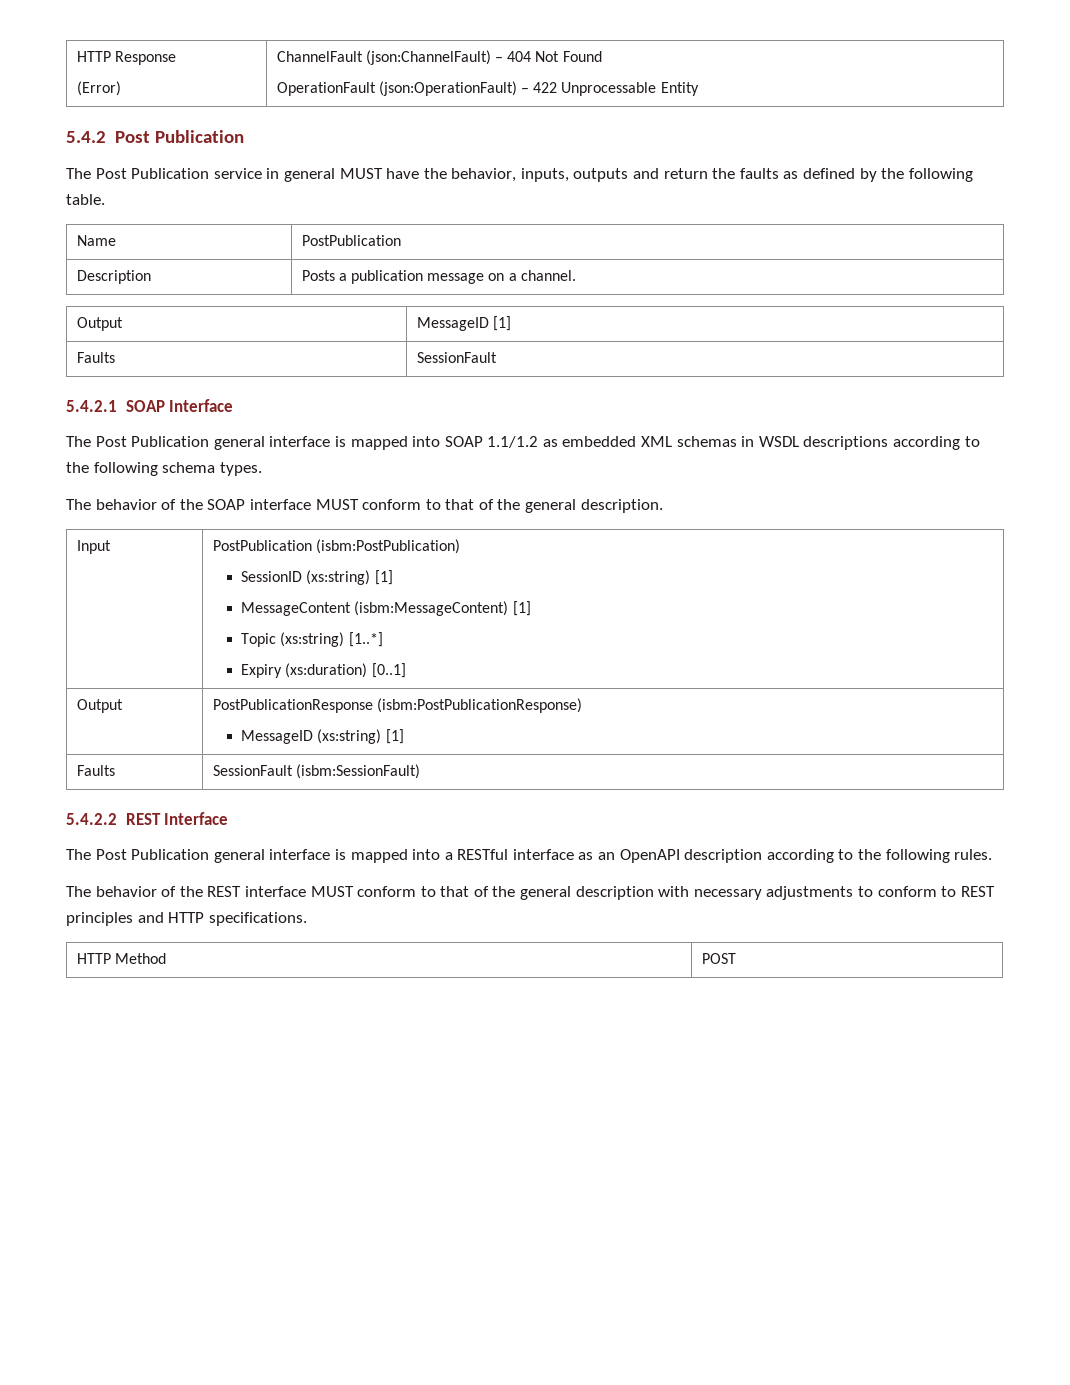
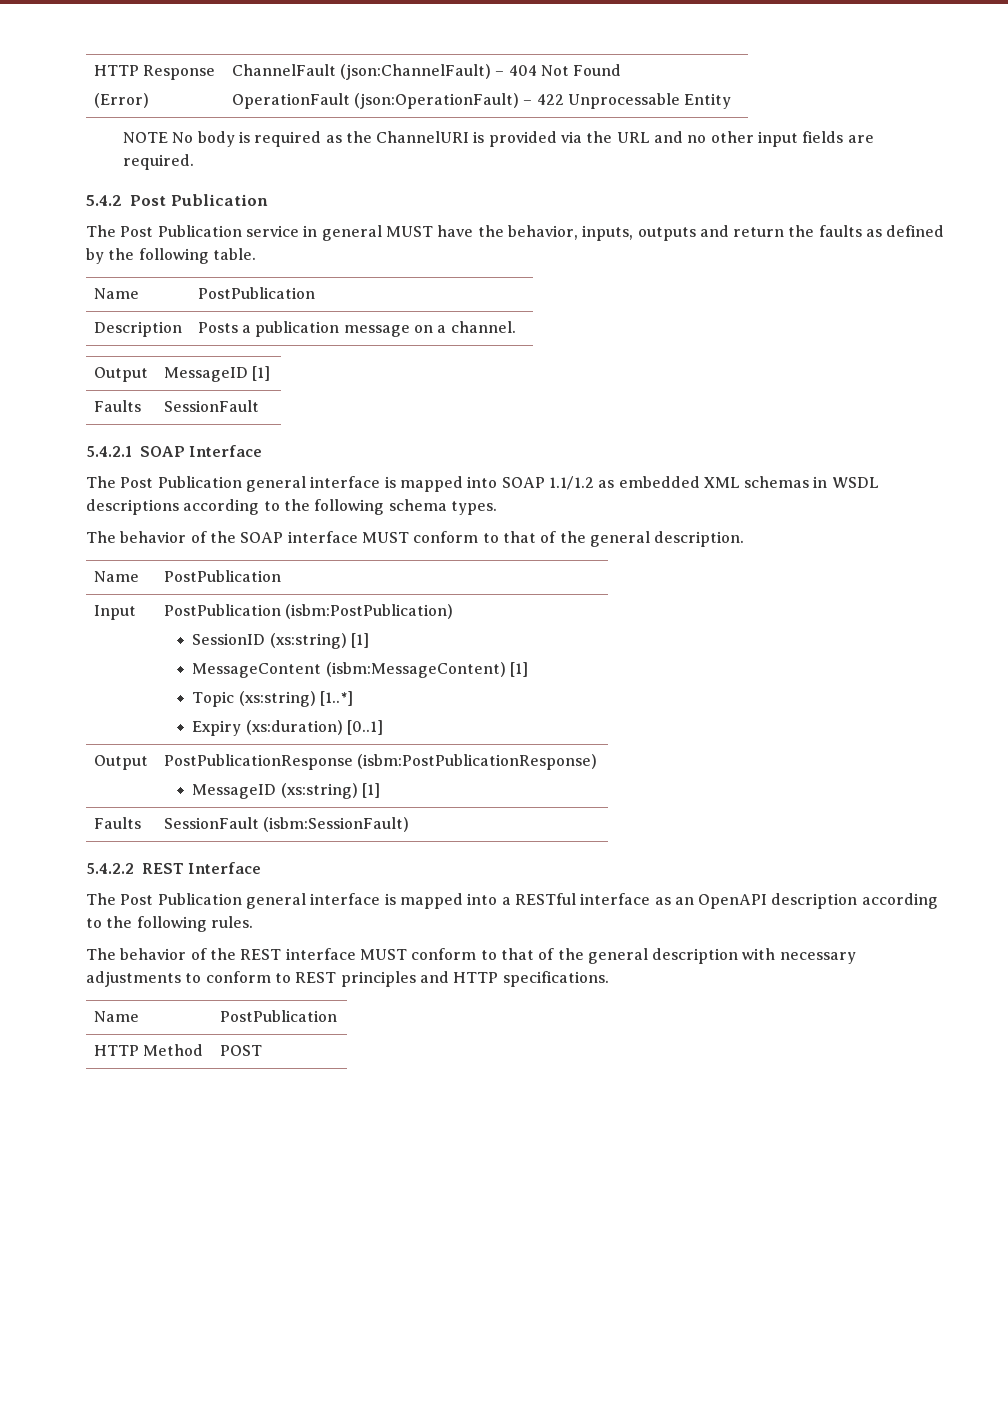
+ NOTE No body is required as the ChannelURI is provided via the URL and no other input fields are required.
  The behavior of the SOAP interface MUST conform to that of the general description.
+ Name | PostPublication
  The behavior of the REST interface MUST conform to that of the general description with necessary adjustments to conform to REST principles and HTTP specifications.
+ Name | PostPublication

